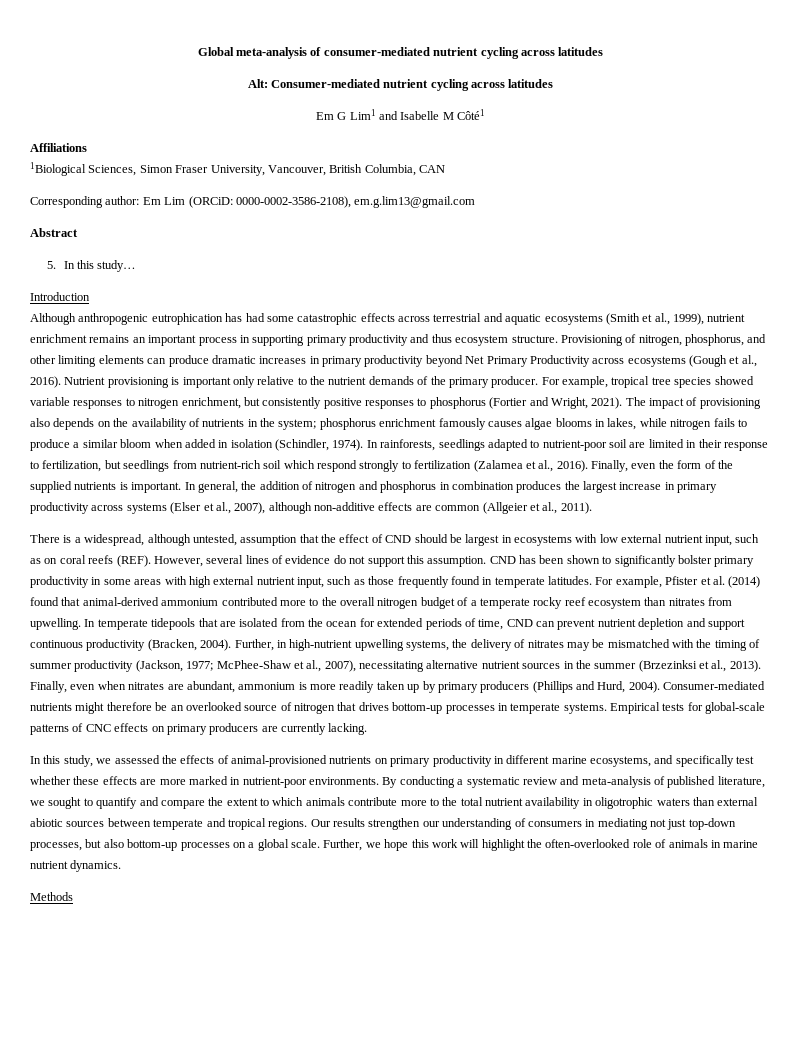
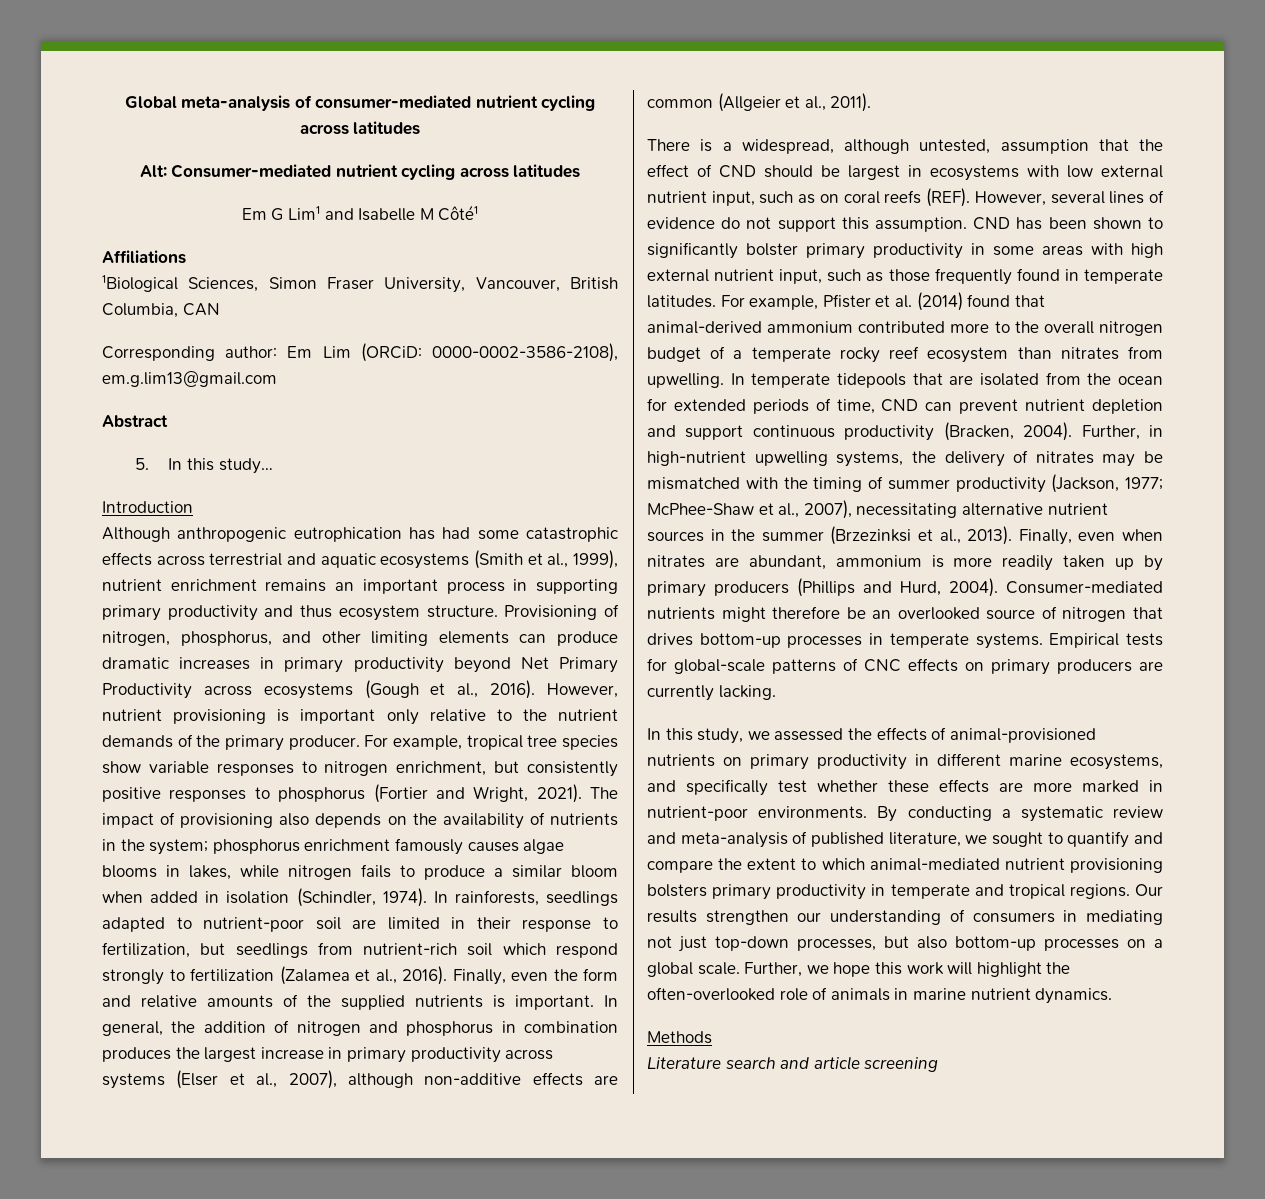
- Nutrient provisioning is important only relative to the nutrient demands of the primary producer.
+ However, nutrient provisioning is important only relative to the nutrient demands of the primary producer.
- For example, tropical tree species showed variable responses to nitrogen enrichment, but consistently positive responses to phosphorus (Fortier and Wright, 2021).
+ For example, tropical tree species show variable responses to nitrogen enrichment, but consistently positive responses to phosphorus (Fortier and Wright, 2021).
- Finally, even the form of the supplied nutrients is important.
+ Finally, even the form and relative amounts of the supplied nutrients is important.
- By conducting a systematic review and meta-analysis of published literature, we sought to quantify and compare the extent to which animals contribute more to the total nutrient availability in oligotrophic waters than external abiotic sources between temperate and tropical regions.
+ By conducting a systematic review and meta-analysis of published literature, we sought to quantify and compare the extent to which animal-mediated nutrient provisioning bolsters primary productivity in temperate and tropical regions.
+ Literature search and article screening

